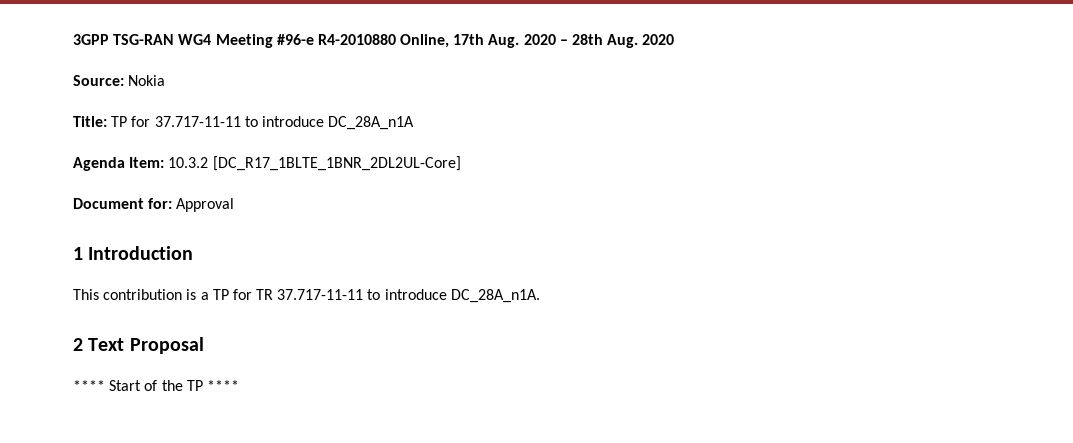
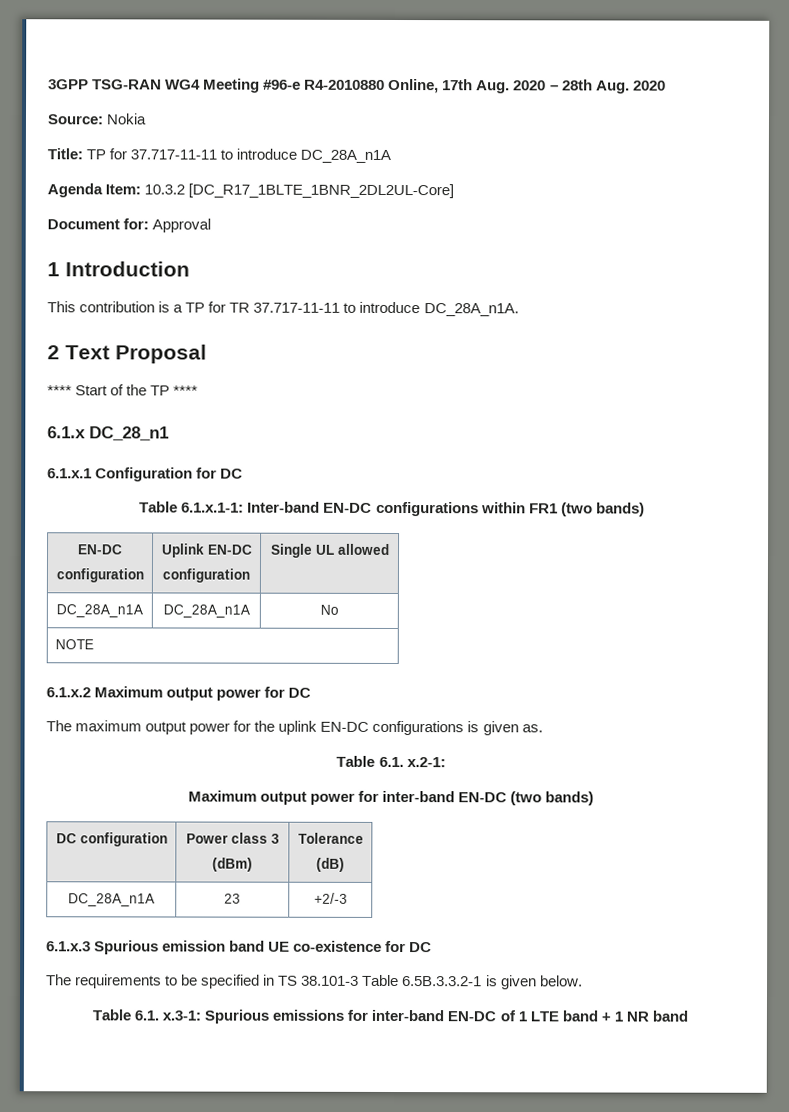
+ 6.1.x DC_28_n1
+ 6.1.x.1 Configuration for DC
+ Table 6.1.x.1-1: Inter-band EN-DC configurations within FR1 (two bands)
+ EN-DC
+ configuration | Uplink EN-DC
+ configuration | Single UL allowed
+ DC_28A_n1A | DC_28A_n1A | No
+ NOTE
+ 6.1.x.2 Maximum output power for DC
+ The maximum output power for the uplink EN-DC configurations is given as.
+ Table 6.1. x.2-1:
+ Maximum output power for inter-band EN-DC (two bands)
+ DC configuration | Power class 3
+ (dBm) | Tolerance
+ (dB)
+ DC_28A_n1A | 23 | +2/-3
+ 6.1.x.3 Spurious emission band UE co-existence for DC
+ The requirements to be specified in TS 38.101-3 Table 6.5B.3.3.2-1 is given below.
+ Table 6.1. x.3-1: Spurious emissions for inter-band EN-DC of 1 LTE band + 1 NR band

